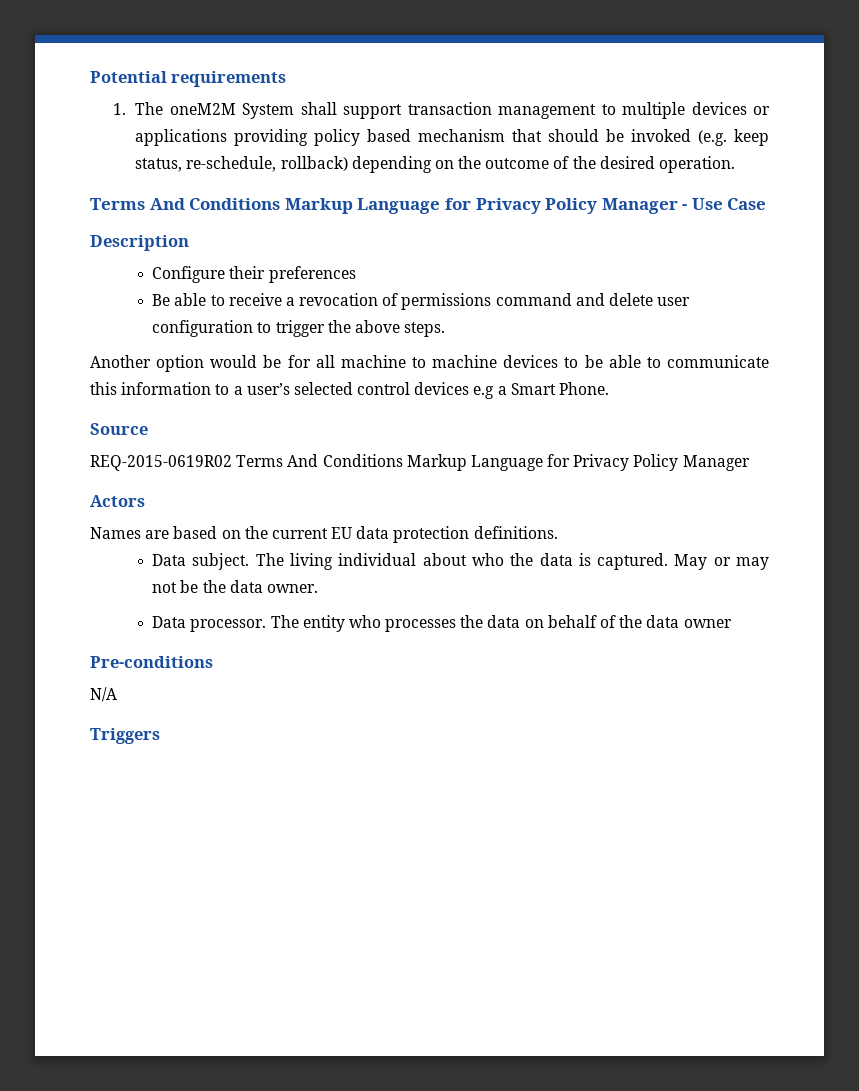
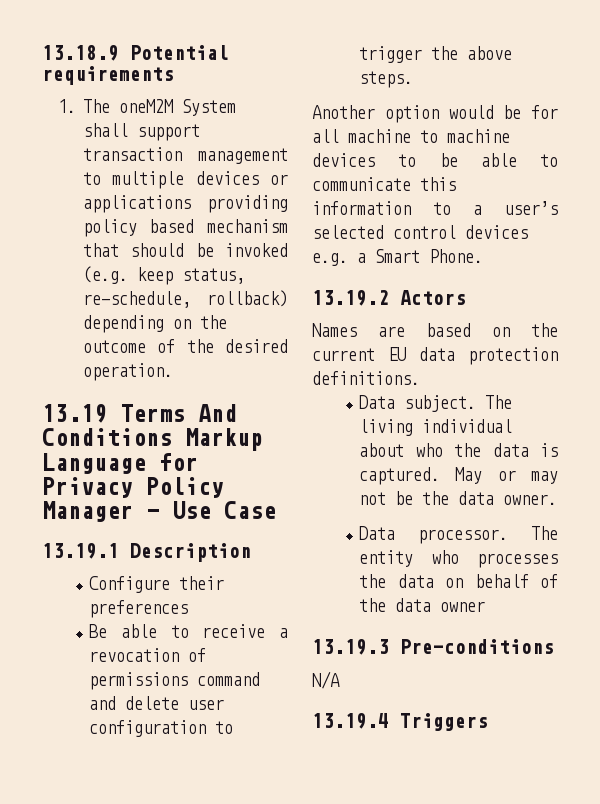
- Potential requirements
+ 13.18.9 Potential requirements
- Terms And Conditions Markup Language for Privacy Policy Manager - Use Case
+ 13.19 Terms And Conditions Markup Language for Privacy Policy Manager - Use Case
- Description
+ 13.19.1 Description
- Another option would be for all machine to machine devices to be able to communicate this information to a user’s selected control devices e.g a Smart Phone.
+ Another option would be for all machine to machine devices to be able to communicate this information to a user’s selected control devices e.g. a Smart Phone.
- Source
- REQ-2015-0619R02 Terms And Conditions Markup Language for Privacy Policy Manager
- Actors
+ 13.19.2 Actors
- Pre-conditions
+ 13.19.3 Pre-conditions
- Triggers
+ 13.19.4 Triggers

